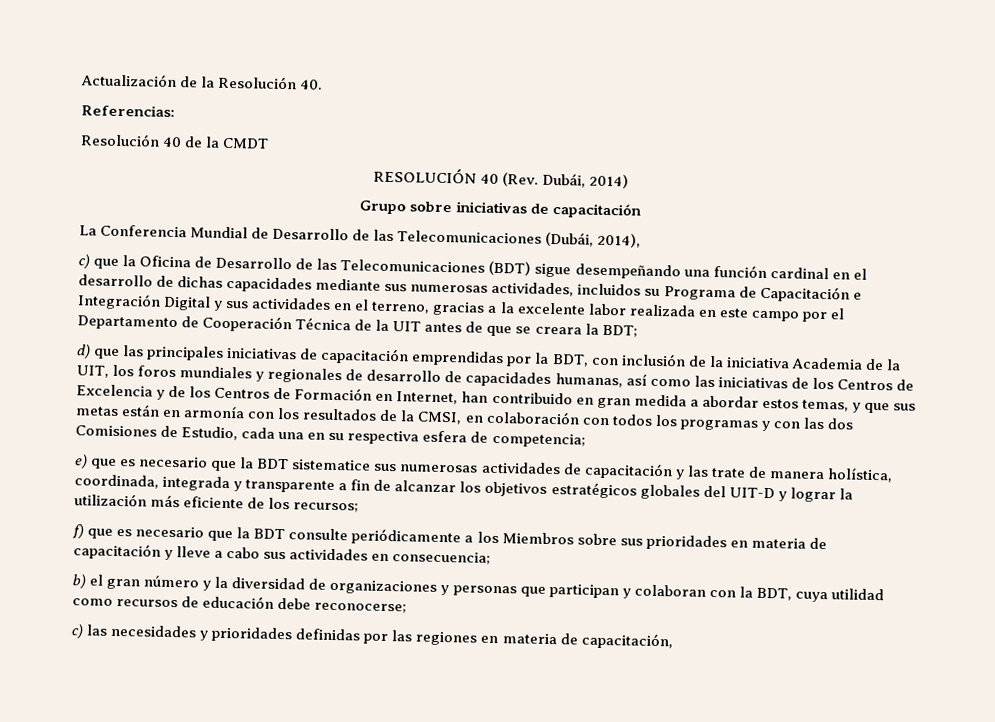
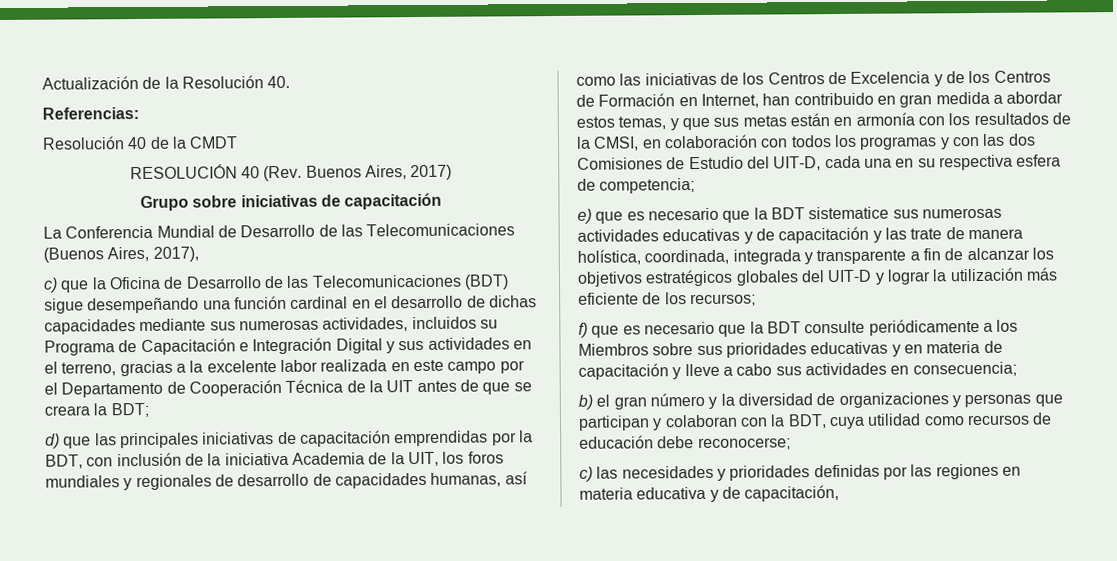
- RESOLUCIÓN 40 (Rev. Dubái, 2014)
+ RESOLUCIÓN 40 (Rev. Buenos Aires, 2017)
- La Conferencia Mundial de Desarrollo de las Telecomunicaciones (Dubái, 2014),
+ La Conferencia Mundial de Desarrollo de las Telecomunicaciones (Buenos Aires, 2017),
- d) que las principales iniciativas de capacitación emprendidas por la BDT, con inclusión de la iniciativa Academia de la UIT, los foros mundiales y regionales de desarrollo de capacidades humanas, así como las iniciativas de los Centros de Excelencia y de los Centros de Formación en Internet, han contribuido en gran medida a abordar estos temas, y que sus metas están en armonía con los resultados de la CMSI, en colaboración con todos los programas y con las dos Comisiones de Estudio, cada una en su respectiva esfera de competencia;
+ d) que las principales iniciativas de capacitación emprendidas por la BDT, con inclusión de la iniciativa Academia de la UIT, los foros mundiales y regionales de desarrollo de capacidades humanas, así como las iniciativas de los Centros de Excelencia y de los Centros de Formación en Internet, han contribuido en gran medida a abordar estos temas, y que sus metas están en armonía con los resultados de la CMSI, en colaboración con todos los programas y con las dos Comisiones de Estudio del UIT-D, cada una en su respectiva esfera de competencia;
- e) que es necesario que la BDT sistematice sus numerosas actividades de capacitación y las trate de manera holística, coordinada, integrada y transparente a fin de alcanzar los objetivos estratégicos globales del UIT-D y lograr la utilización más eficiente de los recursos;
+ e) que es necesario que la BDT sistematice sus numerosas actividades educativas y de capacitación y las trate de manera holística, coordinada, integrada y transparente a fin de alcanzar los objetivos estratégicos globales del UIT-D y lograr la utilización más eficiente de los recursos;
- f) que es necesario que la BDT consulte periódicamente a los Miembros sobre sus prioridades en materia de capacitación y lleve a cabo sus actividades en consecuencia;
+ f) que es necesario que la BDT consulte periódicamente a los Miembros sobre sus prioridades educativas y en materia de capacitación y lleve a cabo sus actividades en consecuencia;
- c) las necesidades y prioridades definidas por las regiones en materia de capacitación,
+ c) las necesidades y prioridades definidas por las regiones en materia educativa y de capacitación,

